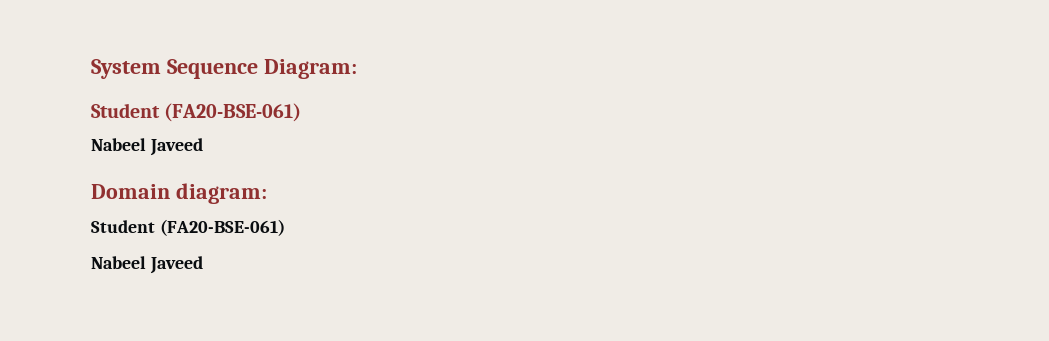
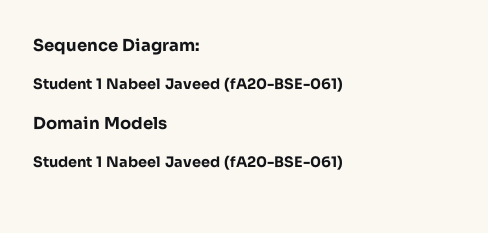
- System Sequence Diagram:
- Student (FA20-BSE-061)
- Nabeel Javeed
+ Sequence Diagram:
+ Student 1 Nabeel Javeed (fA20-BSE-061)
- Domain diagram:
- Student (FA20-BSE-061)
- Nabeel Javeed
+ Domain Models
+ Student 1 Nabeel Javeed (fA20-BSE-061)

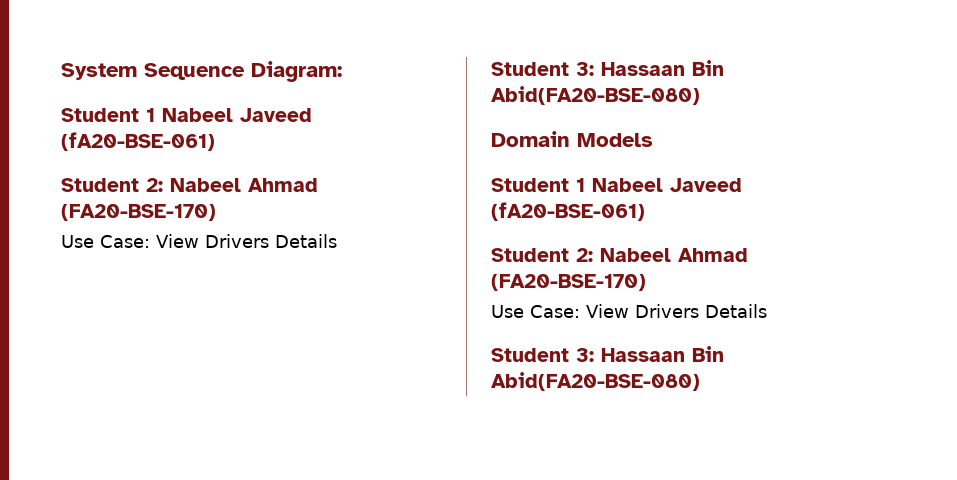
- Sequence Diagram:
+ System Sequence Diagram:
  Student 1 Nabeel Javeed (fA20-BSE-061)
+ Student 2: Nabeel Ahmad (FA20-BSE-170)
+ Use Case: View Drivers Details
+ Student 3: Hassaan Bin Abid(FA20-BSE-080)
  Domain Models
  Student 1 Nabeel Javeed (fA20-BSE-061)
+ Student 2: Nabeel Ahmad (FA20-BSE-170)
+ Use Case: View Drivers Details
+ Student 3: Hassaan Bin Abid(FA20-BSE-080)

